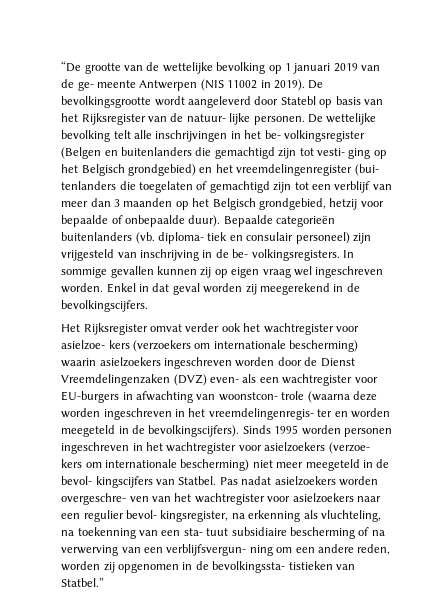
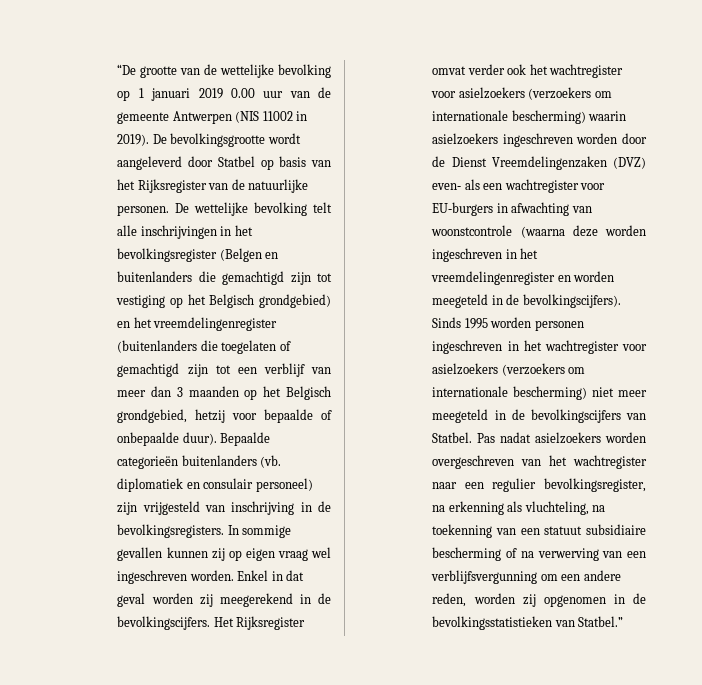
- “De grootte van de wettelijke bevolking op 1 januari 2019 van de ge‐ meente Antwerpen (NIS 11002 in 2019).
+ “De grootte van de wettelijke bevolking op 1 januari 2019 0.00 uur van de gemeente Antwerpen (NIS 11002 in 2019).
- De bevolkingsgrootte wordt aangeleverd door Statebl op basis van het Rijksregister van de natuur‐ lijke personen.
+ De bevolkingsgrootte wordt aangeleverd door Statbel op basis van het Rijksregister van de natuurlijke personen.
- De wettelijke bevolking telt alle inschrijvingen in het be‐ volkingsregister (Belgen en buitenlanders die gemachtigd zijn tot vesti‐ ging op het Belgisch grondgebied) en het vreemdelingenregister (bui‐ tenlanders die toegelaten of gemachtigd zijn tot een verblijf van meer dan 3 maanden op het Belgisch grondgebied, hetzij voor bepaalde of onbepaalde duur).
+ De wettelijke bevolking telt alle inschrijvingen in het bevolkingsregister (Belgen en buitenlanders die gemachtigd zijn tot vestiging op het Belgisch grondgebied) en het vreemdelingenregister (buitenlanders die toegelaten of gemachtigd zijn tot een verblijf van meer dan 3 maanden op het Belgisch grondgebied, hetzij voor bepaalde of onbepaalde duur).
- Bepaalde categorieën buitenlanders (vb. diploma‐ tiek en consulair personeel) zijn vrijgesteld van inschrijving in de be‐ volkingsregisters.
+ Bepaalde categorieën buitenlanders (vb. diplomatiek en consulair personeel) zijn vrijgesteld van inschrijving in de bevolkingsregisters.
- Enkel in dat geval worden zij meegerekend in de bevolkingscijfers.
- Het Rijksregister omvat verder ook het wachtregister voor asielzoe‐ kers (verzoekers om internationale bescherming) waarin asielzoekers ingeschreven worden door de Dienst Vreemdelingenzaken (DVZ) even‐ als een wachtregister voor EU‐burgers in afwachting van woonstcon‐ trole (waarna deze worden ingeschreven in het vreemdelingenregis‐ ter en worden meegeteld in de bevolkingscijfers).
+ Enkel in dat geval worden zij meegerekend in de bevolkingscijfers. Het Rijksregister omvat verder ook het wachtregister voor asielzoekers (verzoekers om internationale bescherming) waarin asielzoekers ingeschreven worden door de Dienst Vreemdelingenzaken (DVZ) even‐ als een wachtregister voor EU‐burgers in afwachting van woonstcontrole (waarna deze worden ingeschreven in het vreemdelingenregister en worden meegeteld in de bevolkingscijfers).
- Sinds 1995 worden personen ingeschreven in het wachtregister voor asielzoekers (verzoe‐ kers om internationale bescherming) niet meer meegeteld in de bevol‐ kingscijfers van Statbel.
+ Sinds 1995 worden personen ingeschreven in het wachtregister voor asielzoekers (verzoekers om internationale bescherming) niet meer meegeteld in de bevolkingscijfers van Statbel.
- Pas nadat asielzoekers worden overgeschre‐ ven van het wachtregister voor asielzoekers naar een regulier bevol‐ kingsregister, na erkenning als vluchteling, na toekenning van een sta‐ tuut subsidiaire bescherming of na verwerving van een verblijfsvergun‐ ning om een andere reden, worden zij opgenomen in de bevolkingssta‐ tistieken van Statbel.”
+ Pas nadat asielzoekers worden overgeschreven van het wachtregister naar een regulier bevolkingsregister, na erkenning als vluchteling, na toekenning van een statuut subsidiaire bescherming of na verwerving van een verblijfsvergunning om een andere reden, worden zij opgenomen in de bevolkingsstatistieken van Statbel.”

